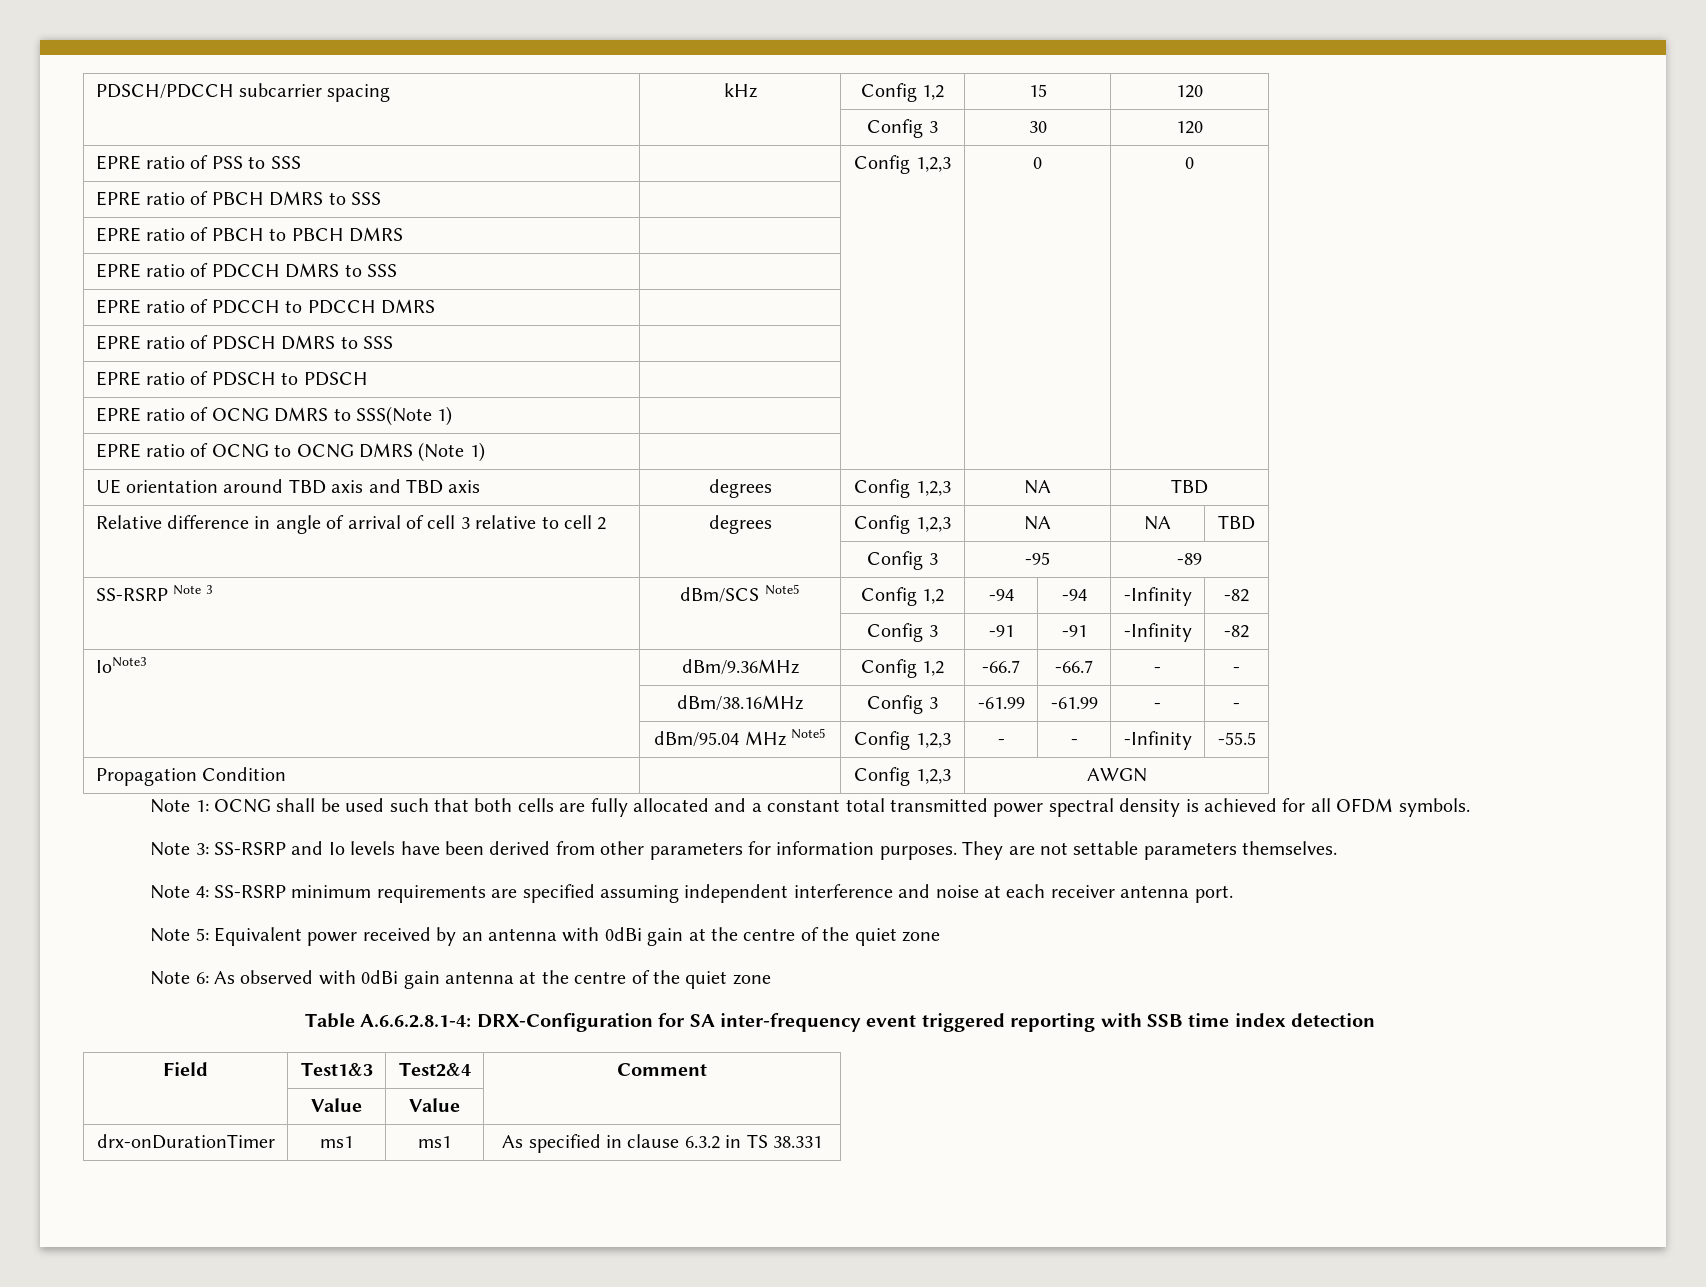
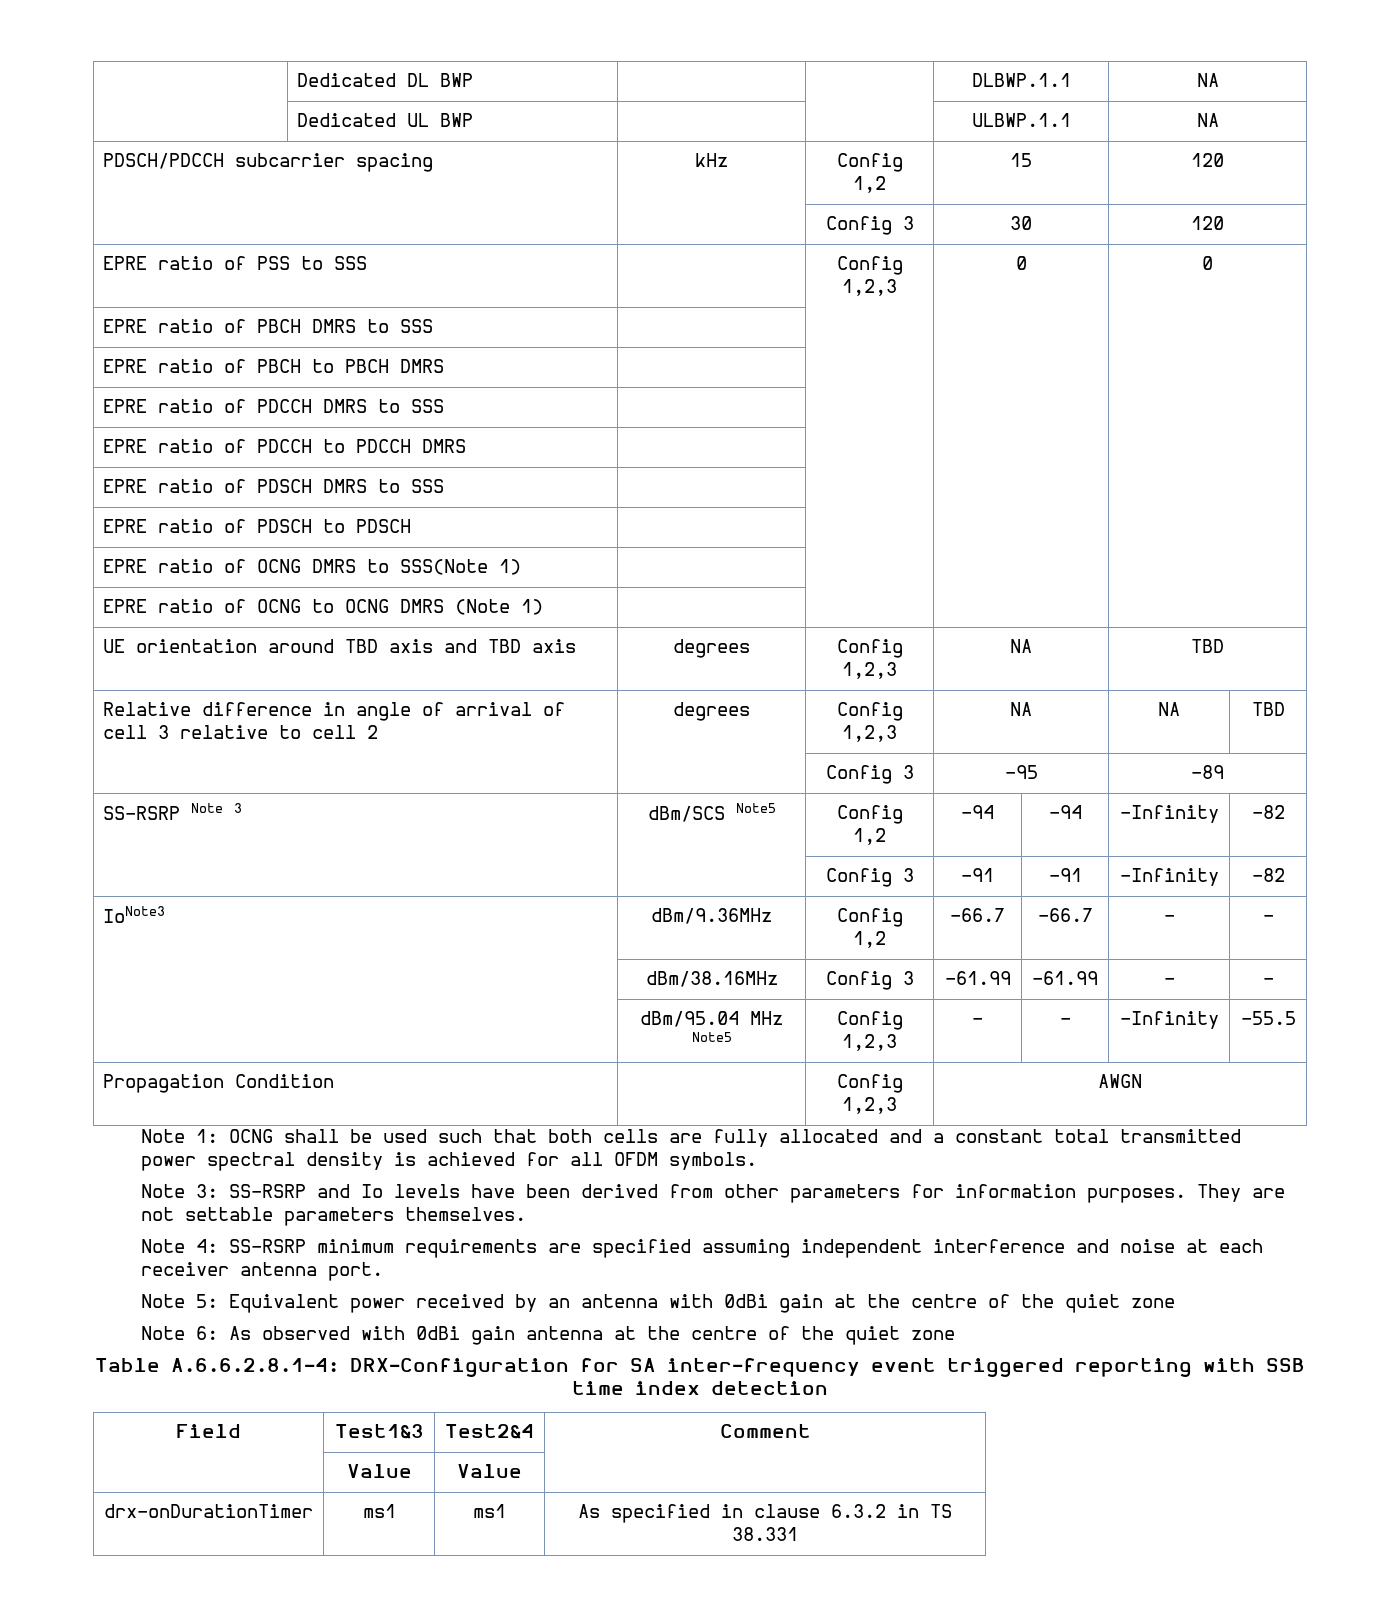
+ | Dedicated DL BWP | | | DLBWP.1.1 | NA
+ | Dedicated UL BWP | | | ULBWP.1.1 | NA

